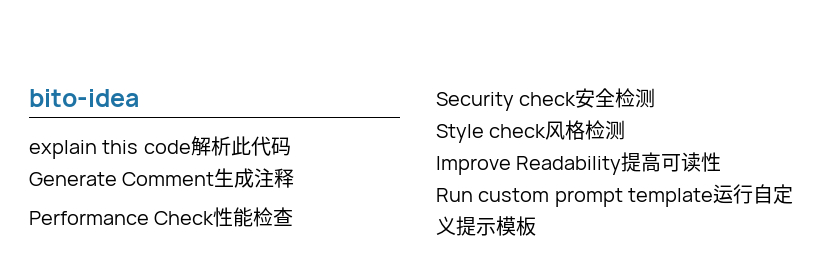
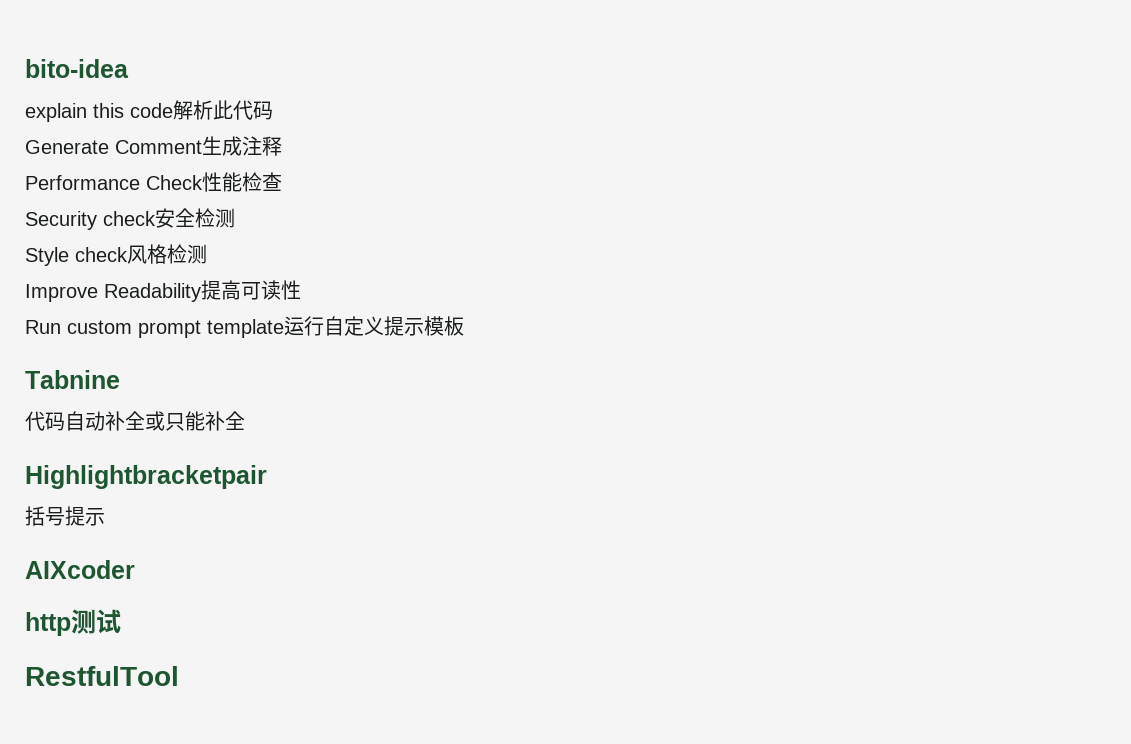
+ Tabnine
+ 代码自动补全或只能补全
+ Highlightbracketpair
+ 括号提示
+ AIXcoder
+ http测试
+ RestfulTool

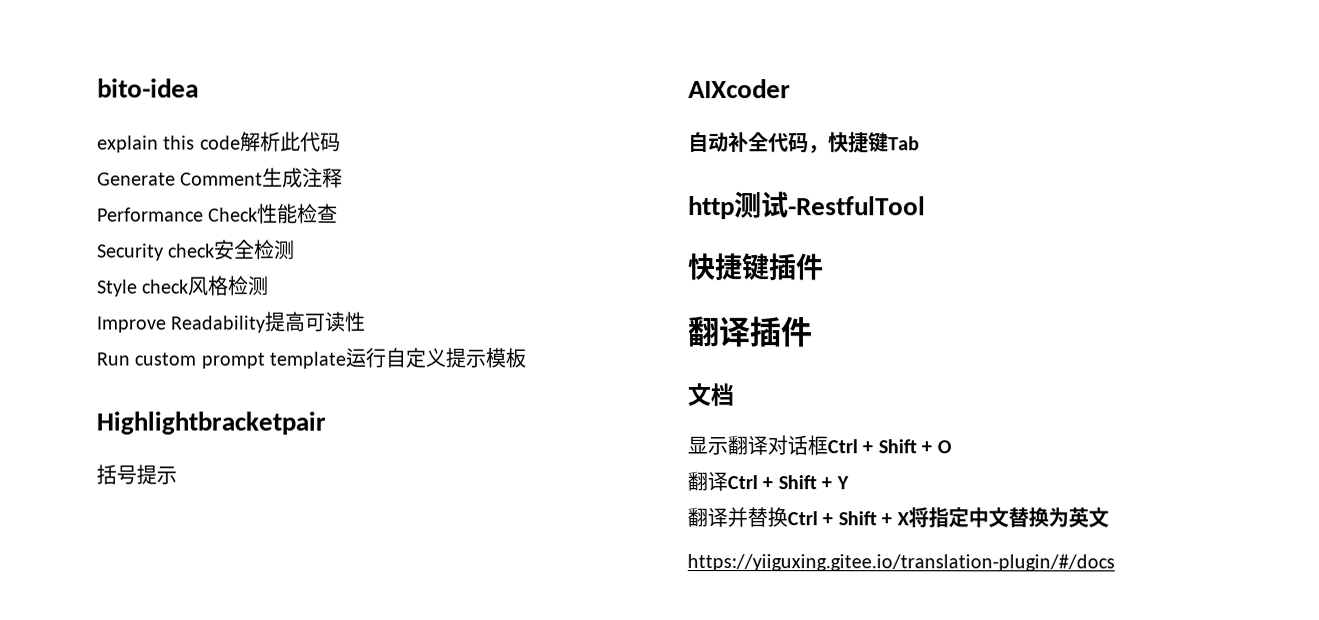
- Tabnine
- 代码自动补全或只能补全
  Highlightbracketpair
  括号提示
  AIXcoder
- http测试
- RestfulTool
+ 自动补全代码，快捷键Tab
+ http测试-RestfulTool
+ 快捷键插件
+ 翻译插件
+ 文档
+ 显示翻译对话框Ctrl + Shift + O
+ 翻译Ctrl + Shift + Y
+ 翻译并替换Ctrl + Shift + X将指定中文替换为英文
+ https://yiiguxing.gitee.io/translation-plugin/#/docs

